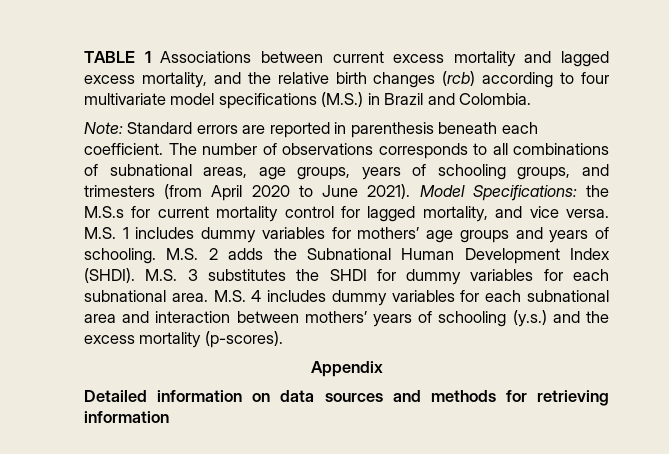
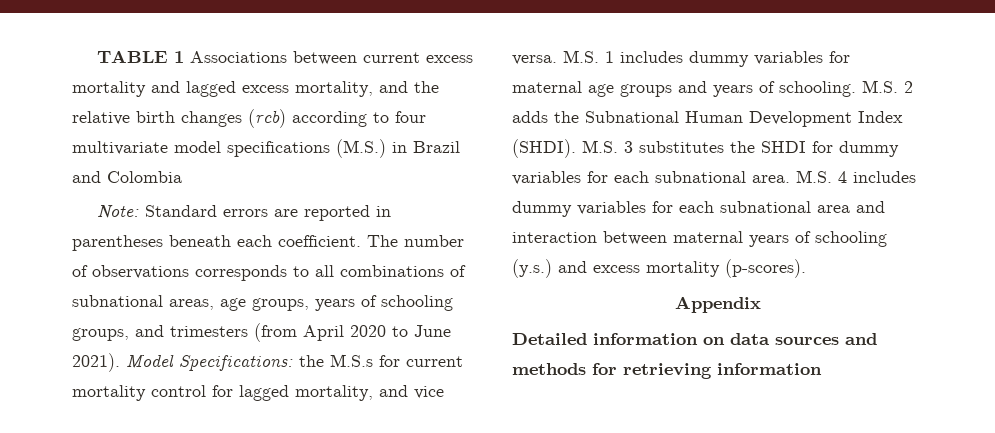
- TABLE 1 Associations between current excess mortality and lagged excess mortality, and the relative birth changes (rcb) according to four multivariate model specifications (M.S.) in Brazil and Colombia.
+ TABLE 1 Associations between current excess mortality and lagged excess mortality, and the relative birth changes (rcb) according to four multivariate model specifications (M.S.) in Brazil and Colombia
- Note: Standard errors are reported in parenthesis beneath each coefficient.
+ Note: Standard errors are reported in parentheses beneath each coefficient.
- M.S. 1 includes dummy variables for mothers’ age groups and years of schooling.
+ M.S. 1 includes dummy variables for maternal age groups and years of schooling.
- M.S. 4 includes dummy variables for each subnational area and interaction between mothers’ years of schooling (y.s.) and the excess mortality (p-scores).
+ M.S. 4 includes dummy variables for each subnational area and interaction between maternal years of schooling (y.s.) and excess mortality (p-scores).

